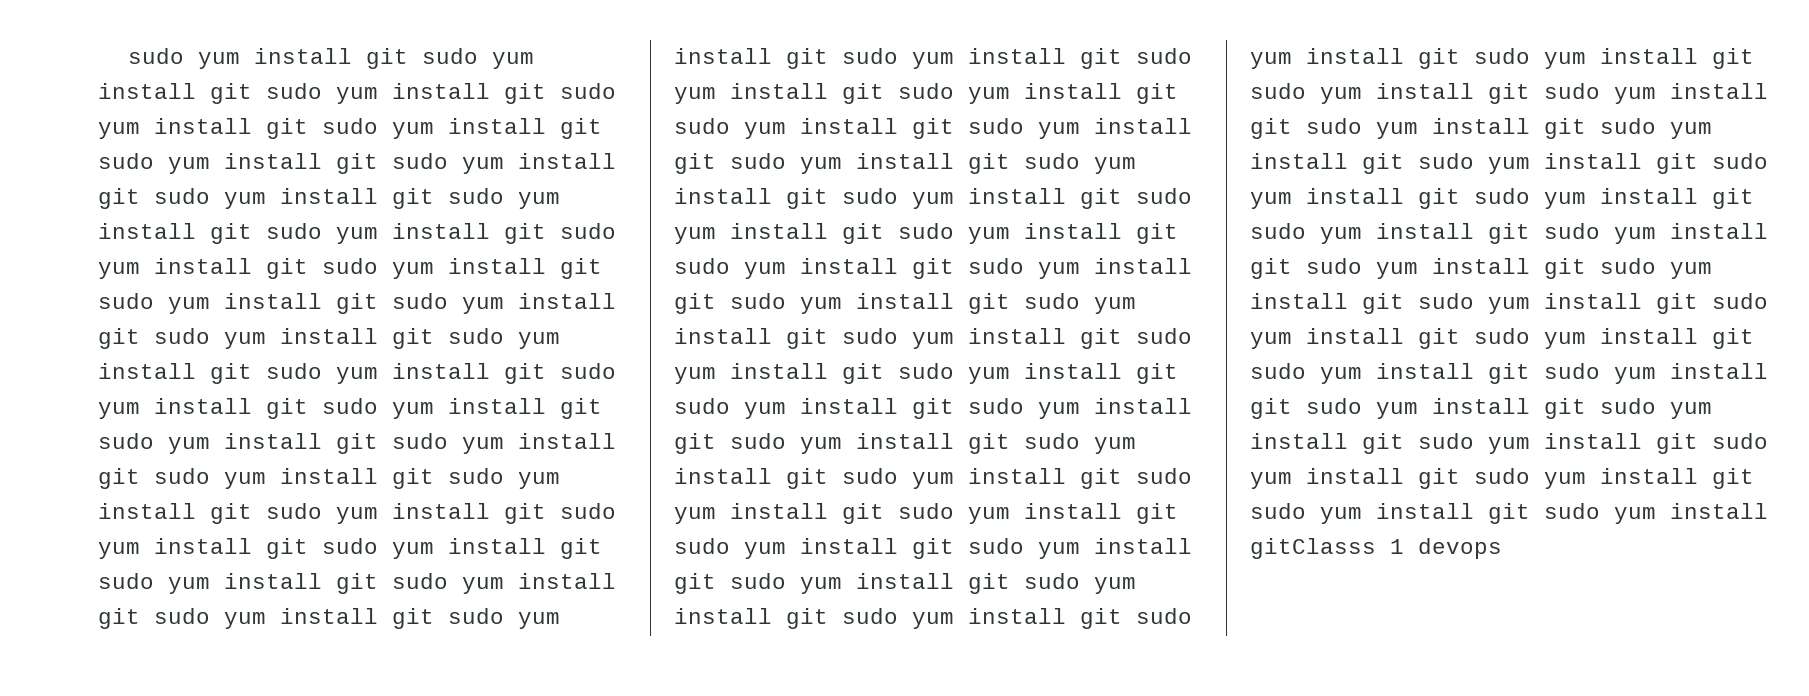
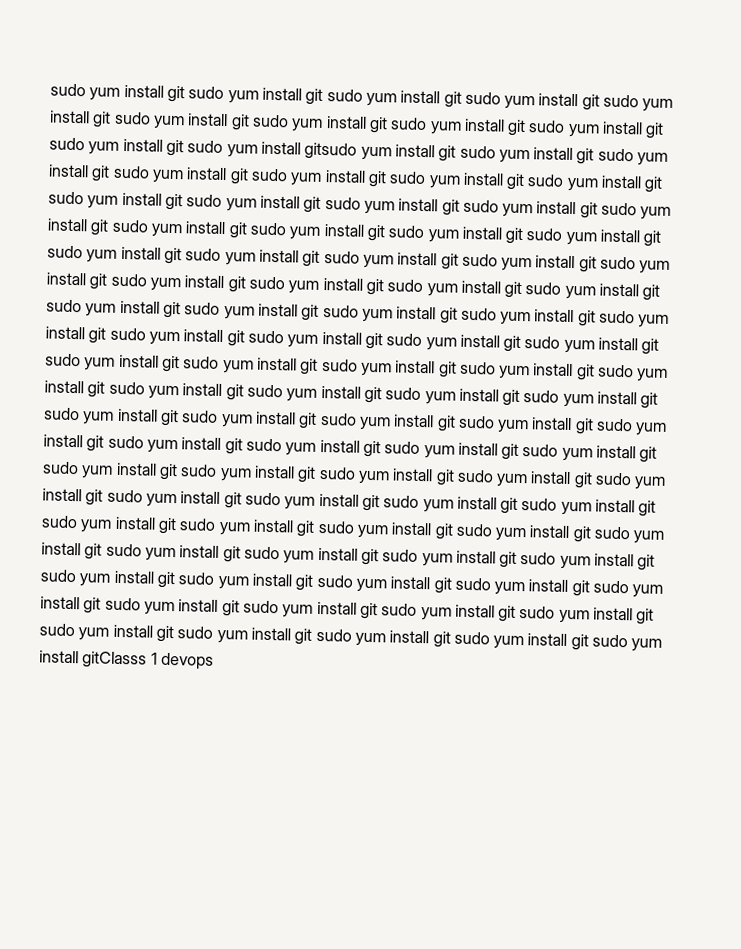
- sudo yum install git sudo yum install git sudo yum install git sudo yum install git sudo yum install git sudo yum install git sudo yum install git sudo yum install git sudo yum install git sudo yum install git sudo yum install git sudo yum install git sudo yum install git sudo yum install git sudo yum install git sudo yum install git sudo yum install git sudo yum install git sudo yum install git sudo yum install git sudo yum install git sudo yum install git sudo yum install git sudo yum install git sudo yum install git sudo yum install git sudo yum install git sudo yum install git sudo yum install git sudo yum install git sudo yum install git sudo yum install git sudo yum install git sudo yum install git sudo yum install git sudo yum install git sudo yum install git sudo yum install git sudo yum install git sudo yum install git sudo yum install git sudo yum install git sudo yum install git sudo yum install git sudo yum install git sudo yum install git sudo yum install git sudo yum install git sudo yum install git sudo yum install git sudo yum install git sudo yum install git sudo yum install git sudo yum install git sudo yum install git sudo yum install git sudo yum install git sudo yum install git sudo yum install git sudo yum install git sudo yum install git sudo yum install git sudo yum install git sudo yum install git sudo yum install git sudo yum install git sudo yum install git sudo yum install git sudo yum install git sudo yum install git sudo yum install git sudo yum install git sudo yum install git sudo yum install git sudo yum install git sudo yum install git sudo yum install git sudo yum install git sudo yum install git sudo yum install git sudo yum install git sudo yum install git sudo yum install git sudo yum install gitClasss 1 devops
+ sudo yum install git sudo yum install git sudo yum install git sudo yum install git sudo yum install git sudo yum install git sudo yum install git sudo yum install git sudo yum install git sudo yum install git sudo yum install gitsudo yum install git sudo yum install git sudo yum install git sudo yum install git sudo yum install git sudo yum install git sudo yum install git sudo yum install git sudo yum install git sudo yum install git sudo yum install git sudo yum install git sudo yum install git sudo yum install git sudo yum install git sudo yum install git sudo yum install git sudo yum install git sudo yum install git sudo yum install git sudo yum install git sudo yum install git sudo yum install git sudo yum install git sudo yum install git sudo yum install git sudo yum install git sudo yum install git sudo yum install git sudo yum install git sudo yum install git sudo yum install git sudo yum install git sudo yum install git sudo yum install git sudo yum install git sudo yum install git sudo yum install git sudo yum install git sudo yum install git sudo yum install git sudo yum install git sudo yum install git sudo yum install git sudo yum install git sudo yum install git sudo yum install git sudo yum install git sudo yum install git sudo yum install git sudo yum install git sudo yum install git sudo yum install git sudo yum install git sudo yum install git sudo yum install git sudo yum install git sudo yum install git sudo yum install git sudo yum install git sudo yum install git sudo yum install git sudo yum install git sudo yum install git sudo yum install git sudo yum install git sudo yum install git sudo yum install git sudo yum install git sudo yum install git sudo yum install git sudo yum install git sudo yum install git sudo yum install git sudo yum install git sudo yum install git sudo yum install git sudo yum install git sudo yum install git sudo yum install git sudo yum install git sudo yum install git sudo yum install git sudo yum install gitClasss 1 devops

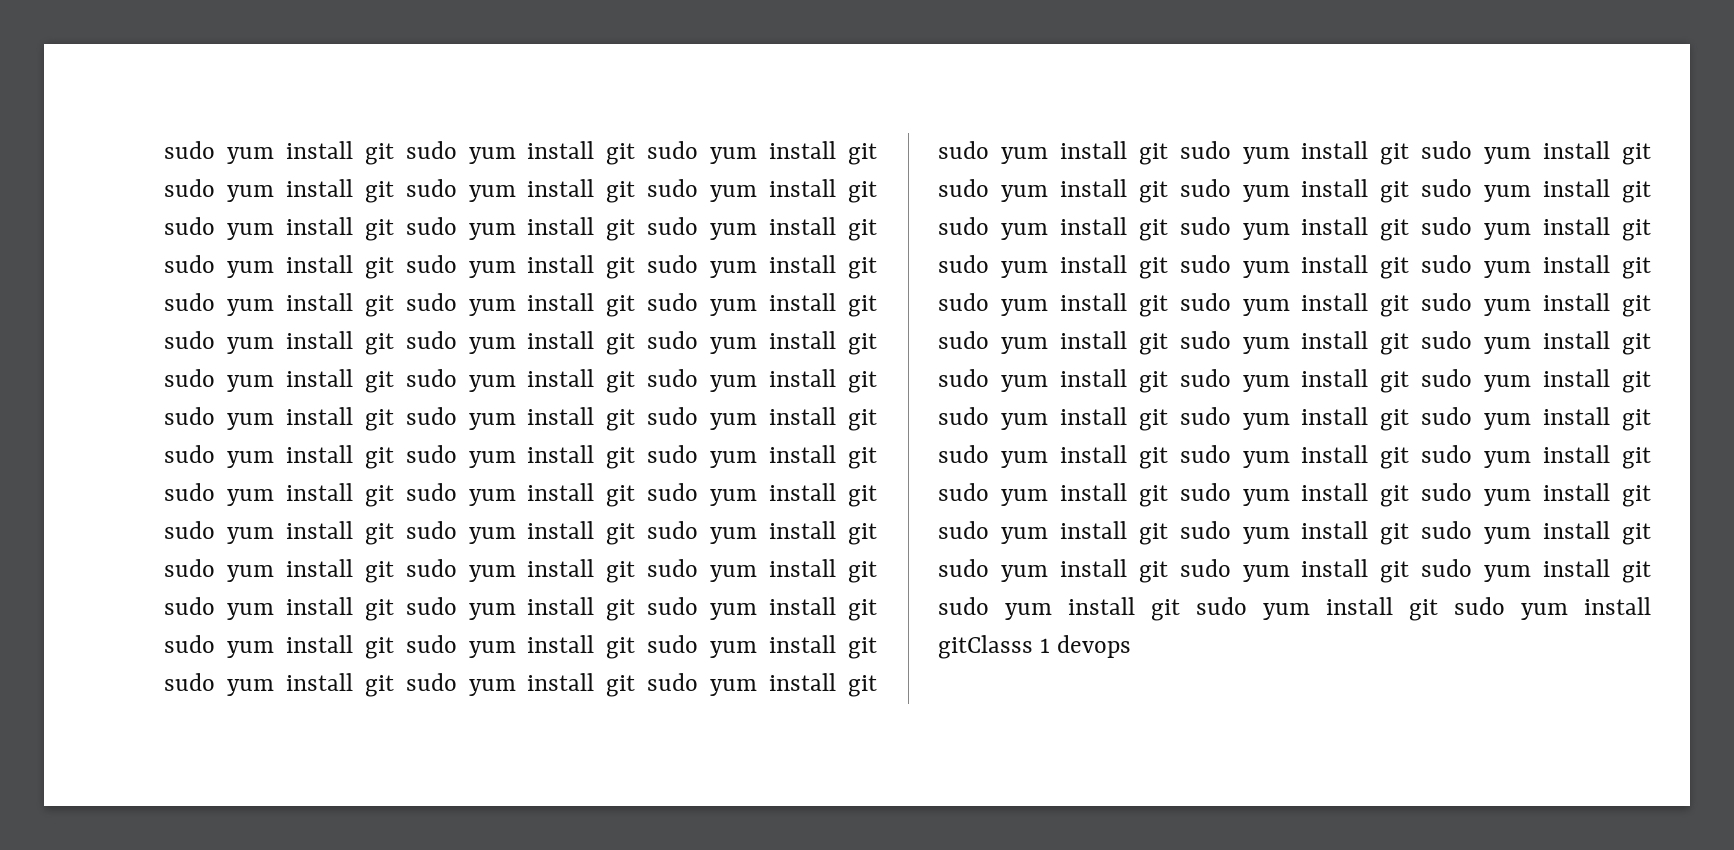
- sudo yum install git sudo yum install git sudo yum install git sudo yum install git sudo yum install git sudo yum install git sudo yum install git sudo yum install git sudo yum install git sudo yum install git sudo yum install gitsudo yum install git sudo yum install git sudo yum install git sudo yum install git sudo yum install git sudo yum install git sudo yum install git sudo yum install git sudo yum install git sudo yum install git sudo yum install git sudo yum install git sudo yum install git sudo yum install git sudo yum install git sudo yum install git sudo yum install git sudo yum install git sudo yum install git sudo yum install git sudo yum install git sudo yum install git sudo yum install git sudo yum install git sudo yum install git sudo yum install git sudo yum install git sudo yum install git sudo yum install git sudo yum install git sudo yum install git sudo yum install git sudo yum install git sudo yum install git sudo yum install git sudo yum install git sudo yum install git sudo yum install git sudo yum install git sudo yum install git sudo yum install git sudo yum install git sudo yum install git sudo yum install git sudo yum install git sudo yum install git sudo yum install git sudo yum install git sudo yum install git sudo yum install git sudo yum install git sudo yum install git sudo yum install git sudo yum install git sudo yum install git sudo yum install git sudo yum install git sudo yum install git sudo yum install git sudo yum install git sudo yum install git sudo yum install git sudo yum install git sudo yum install git sudo yum install git sudo yum install git sudo yum install git sudo yum install git sudo yum install git sudo yum install git sudo yum install git sudo yum install git sudo yum install git sudo yum install git sudo yum install git sudo yum install git sudo yum install git sudo yum install git sudo yum install git sudo yum install git sudo yum install git sudo yum install git sudo yum install git sudo yum install gitClasss 1 devops
+ sudo yum install git sudo yum install git sudo yum install git sudo yum install git sudo yum install git sudo yum install git sudo yum install git sudo yum install git sudo yum install git sudo yum install git sudo yum install git sudo yum install git sudo yum install git sudo yum install git sudo yum install git sudo yum install git sudo yum install git sudo yum install git sudo yum install git sudo yum install git sudo yum install git sudo yum install git sudo yum install git sudo yum install git sudo yum install git sudo yum install git sudo yum install git sudo yum install git sudo yum install git sudo yum install git sudo yum install git sudo yum install git sudo yum install git sudo yum install git sudo yum install git sudo yum install git sudo yum install git sudo yum install git sudo yum install git sudo yum install git sudo yum install git sudo yum install git sudo yum install git sudo yum install git sudo yum install git sudo yum install git sudo yum install git sudo yum install git sudo yum install git sudo yum install git sudo yum install git sudo yum install git sudo yum install git sudo yum install git sudo yum install git sudo yum install git sudo yum install git sudo yum install git sudo yum install git sudo yum install git sudo yum install git sudo yum install git sudo yum install git sudo yum install git sudo yum install git sudo yum install git sudo yum install git sudo yum install git sudo yum install git sudo yum install git sudo yum install git sudo yum install git sudo yum install git sudo yum install git sudo yum install git sudo yum install git sudo yum install git sudo yum install git sudo yum install git sudo yum install git sudo yum install git sudo yum install git sudo yum install git sudo yum install gitClasss 1 devops

